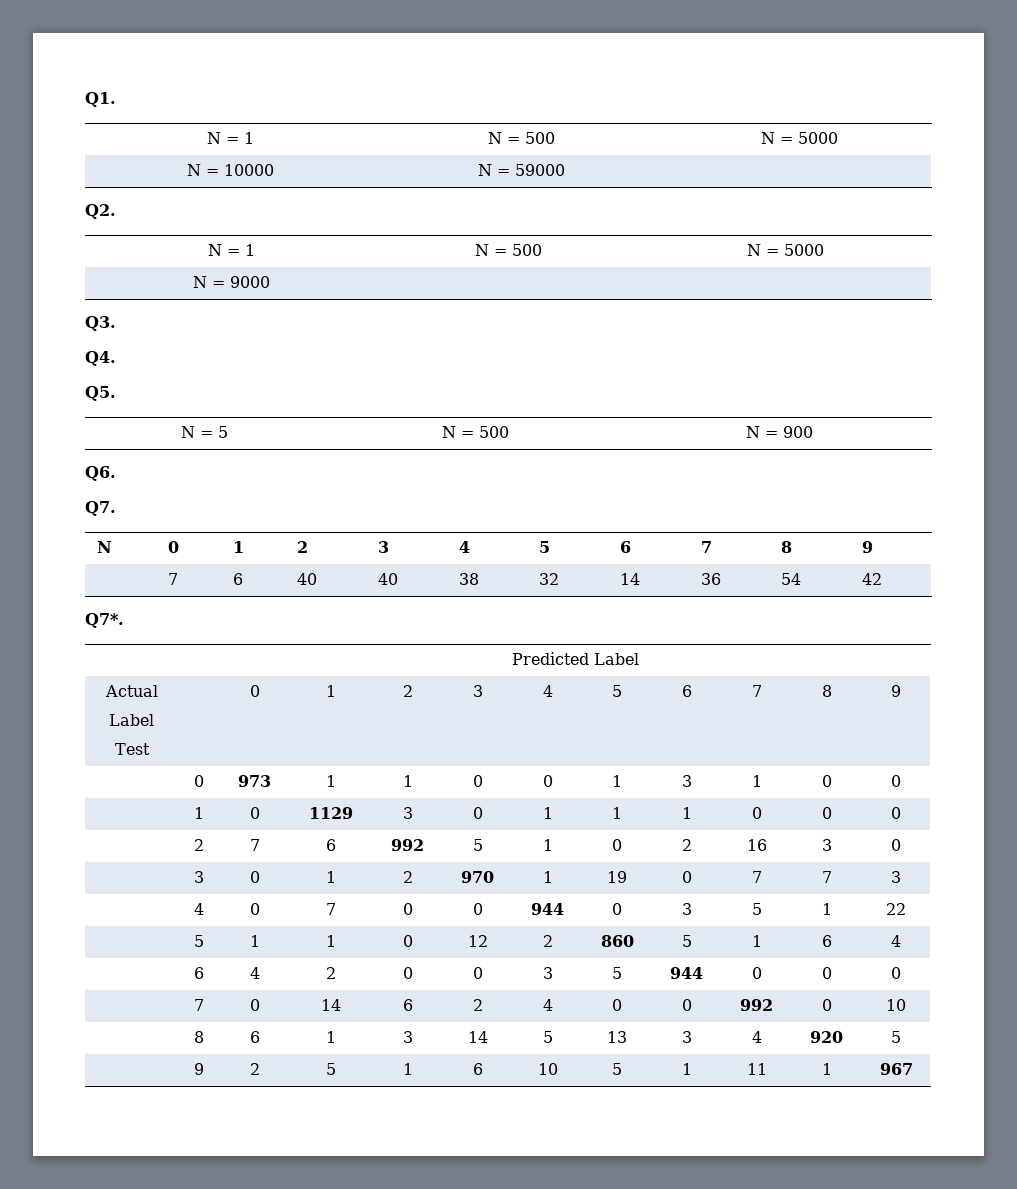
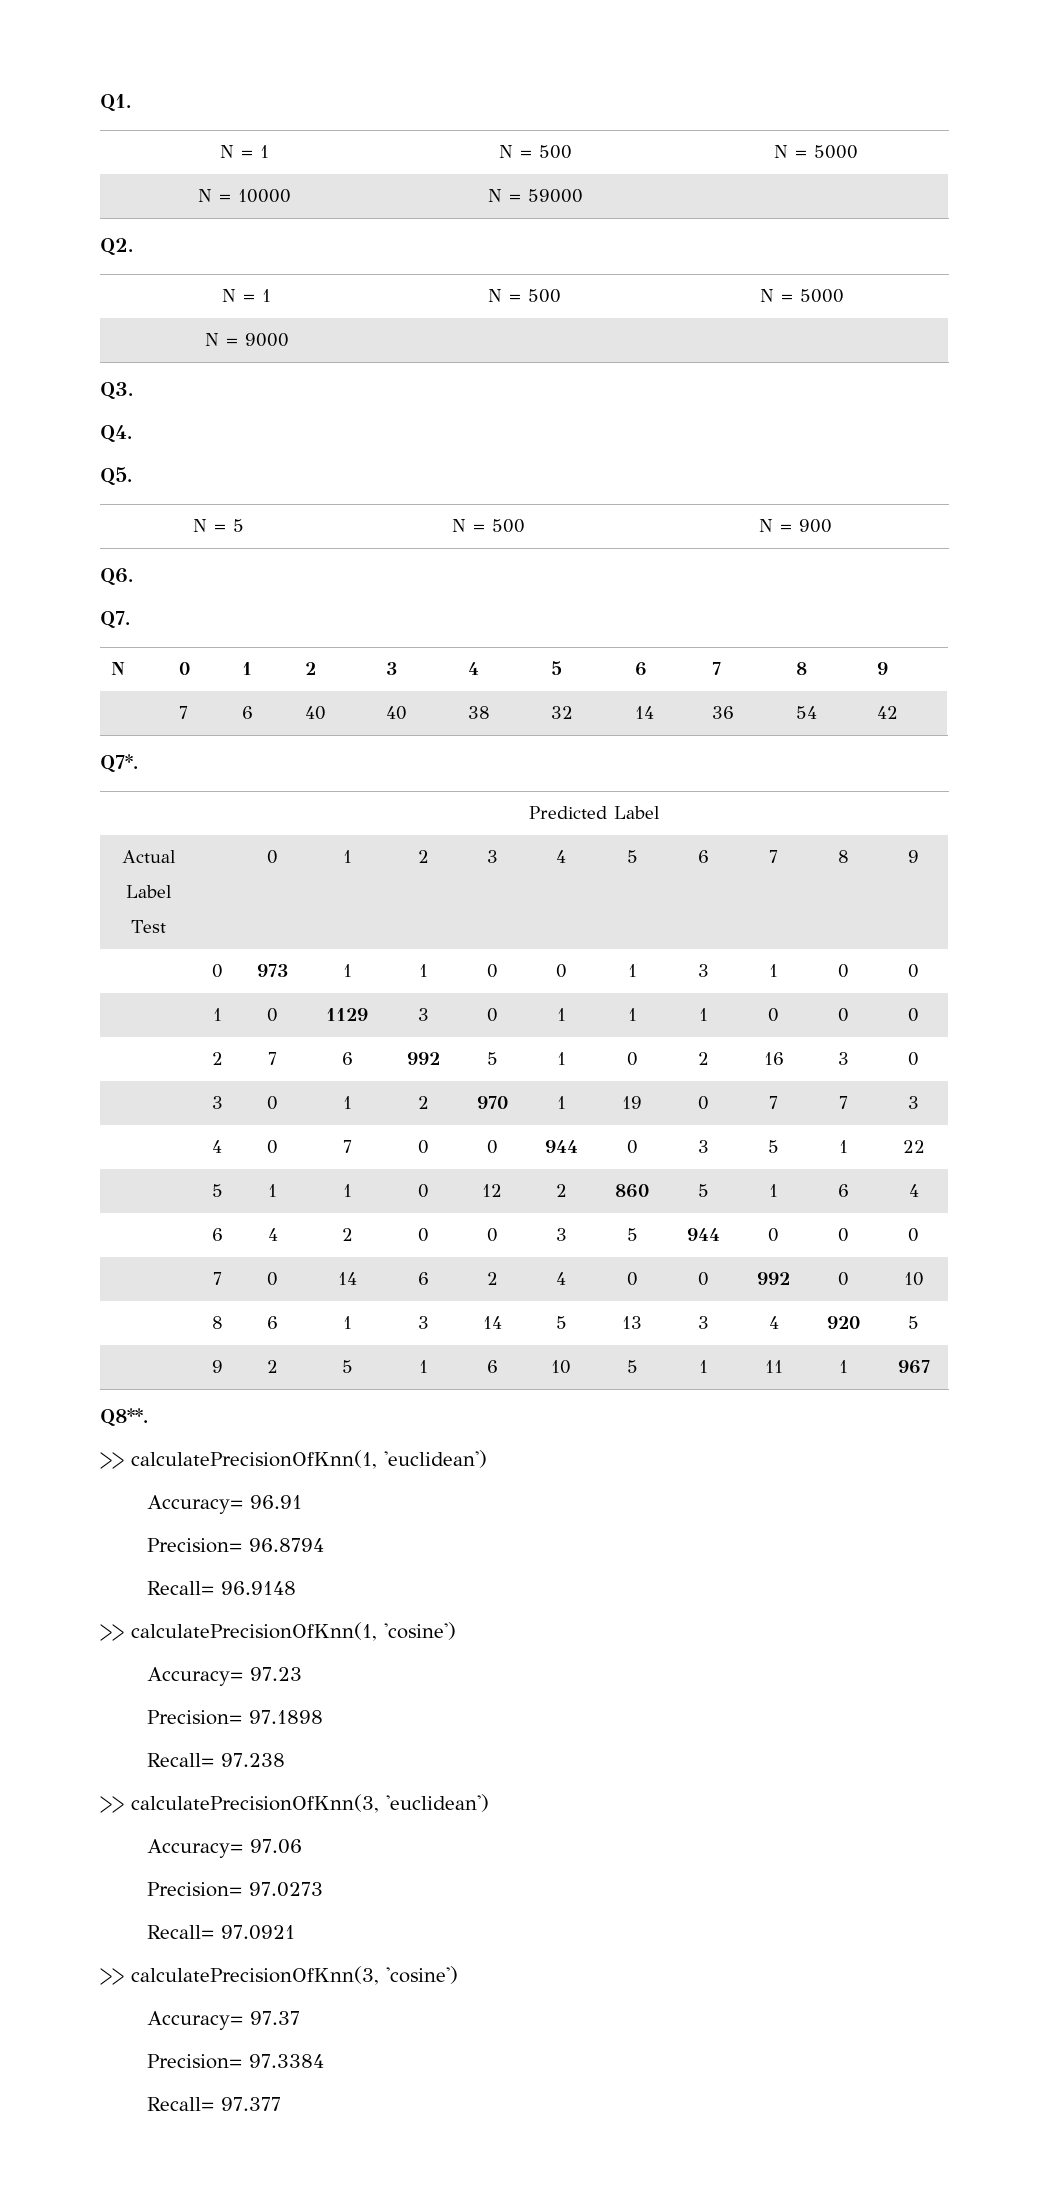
+ Q8**.
+ >> calculatePrecisionOfKnn(1, 'euclidean')
+ Accuracy= 96.91
+ Precision= 96.8794
+ Recall= 96.9148
+ >> calculatePrecisionOfKnn(1, 'cosine')
+ Accuracy= 97.23
+ Precision= 97.1898
+ Recall= 97.238
+ >> calculatePrecisionOfKnn(3, 'euclidean')
+ Accuracy= 97.06
+ Precision= 97.0273
+ Recall= 97.0921
+ >> calculatePrecisionOfKnn(3, 'cosine')
+ Accuracy= 97.37
+ Precision= 97.3384
+ Recall= 97.377

